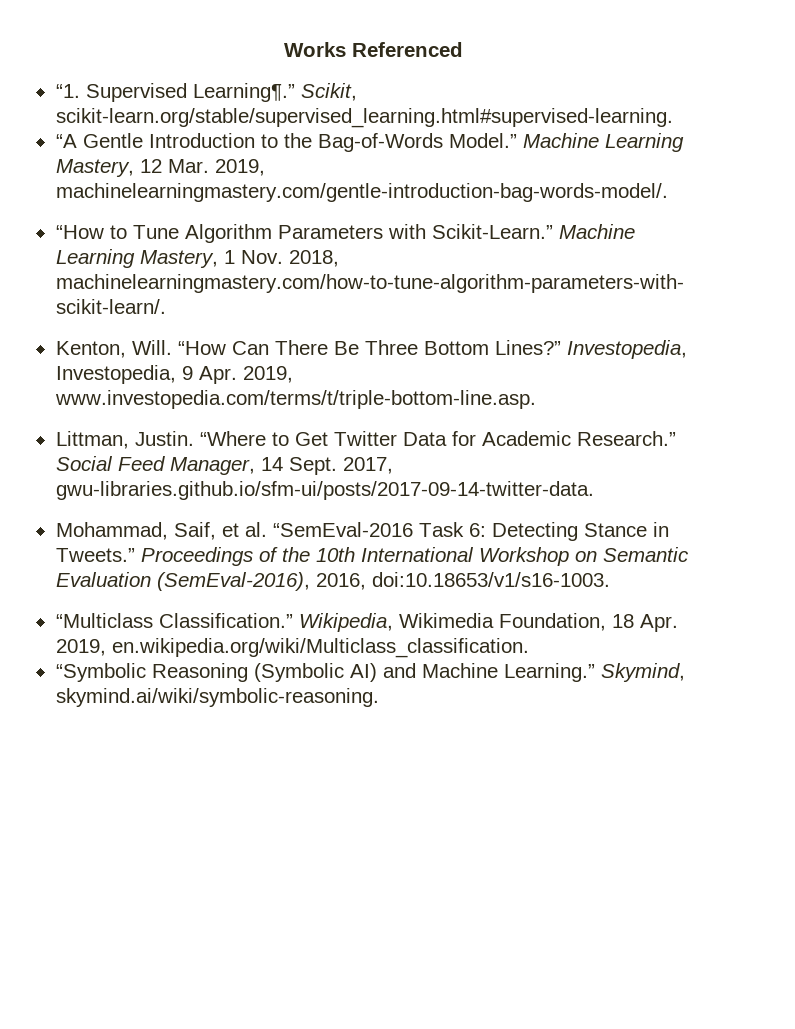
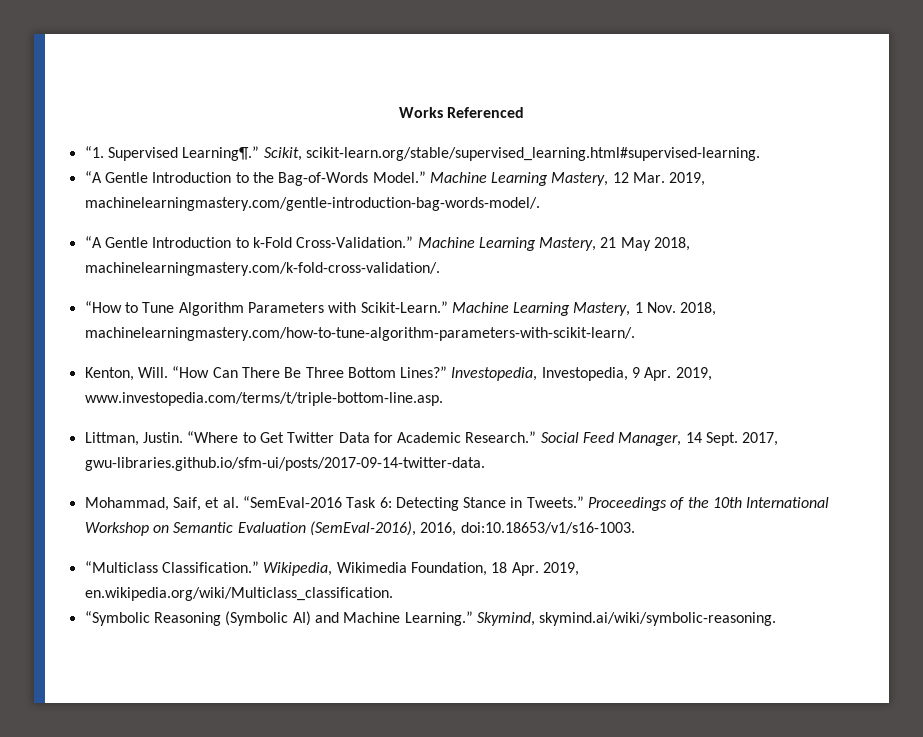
+ “A Gentle Introduction to k-Fold Cross-Validation.” Machine Learning Mastery, 21 May 2018, machinelearningmastery.com/k-fold-cross-validation/.

